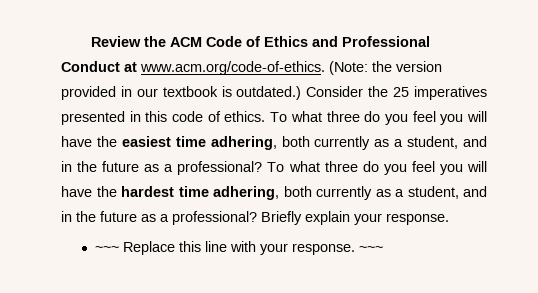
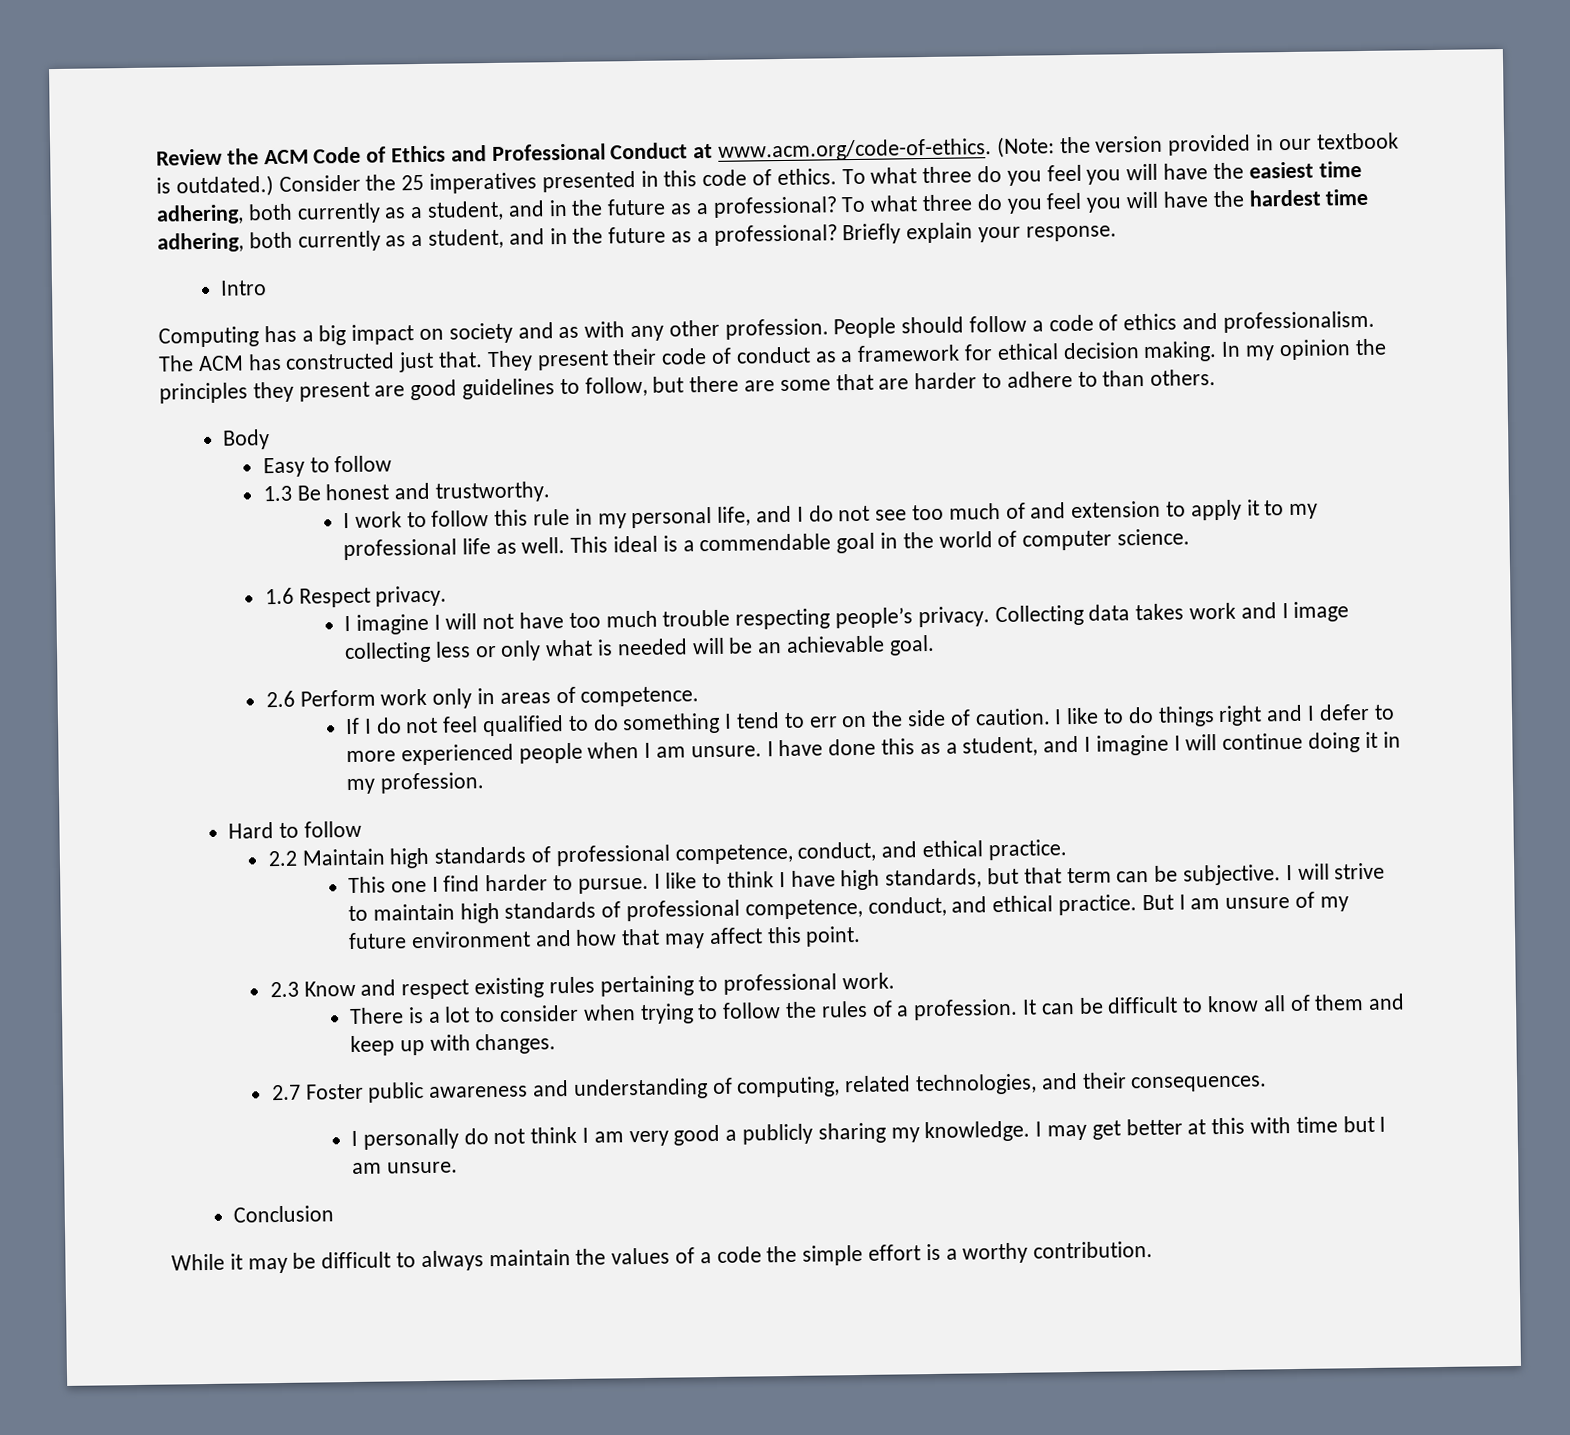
- ~~~ Replace this line with your response. ~~~
+ Intro
+ Computing has a big impact on society and as with any other profession. People should follow a code of ethics and professionalism. The ACM has constructed just that. They present their code of conduct as a framework for ethical decision making. In my opinion the principles they present are good guidelines to follow, but there are some that are harder to adhere to than others.
+ Body
+ Easy to follow
+ 1.3 Be honest and trustworthy.
+ I work to follow this rule in my personal life, and I do not see too much of and extension to apply it to my professional life as well. This ideal is a commendable goal in the world of computer science.
+ 1.6 Respect privacy.
+ I imagine I will not have too much trouble respecting people’s privacy. Collecting data takes work and I image collecting less or only what is needed will be an achievable goal.
+ 2.6 Perform work only in areas of competence.
+ If I do not feel qualified to do something I tend to err on the side of caution. I like to do things right and I defer to more experienced people when I am unsure. I have done this as a student, and I imagine I will continue doing it in my profession.
+ Hard to follow
+ 2.2 Maintain high standards of professional competence, conduct, and ethical practice.
+ This one I find harder to pursue. I like to think I have high standards, but that term can be subjective. I will strive to maintain high standards of professional competence, conduct, and ethical practice. But I am unsure of my future environment and how that may affect this point.
+ 2.3 Know and respect existing rules pertaining to professional work.
+ There is a lot to consider when trying to follow the rules of a profession. It can be difficult to know all of them and keep up with changes.
+ 2.7 Foster public awareness and understanding of computing, related technologies, and their consequences.
+ I personally do not think I am very good a publicly sharing my knowledge. I may get better at this with time but I am unsure.
+ Conclusion
+ While it may be difficult to always maintain the values of a code the simple effort is a worthy contribution.

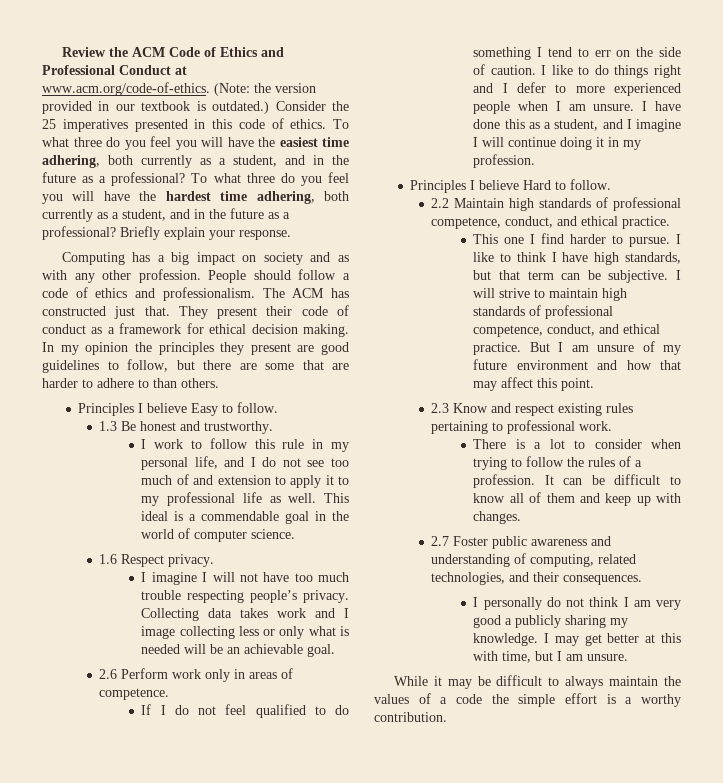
- Intro
- Body
- Easy to follow
+ Principles I believe Easy to follow.
- Hard to follow
+ Principles I believe Hard to follow.
- I may get better at this with time but I am unsure.
+ I may get better at this with time, but I am unsure.
- Conclusion

